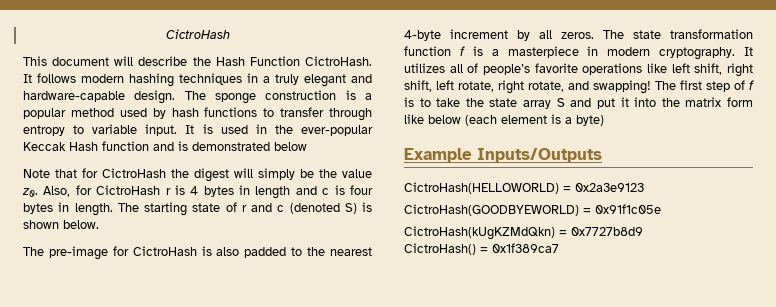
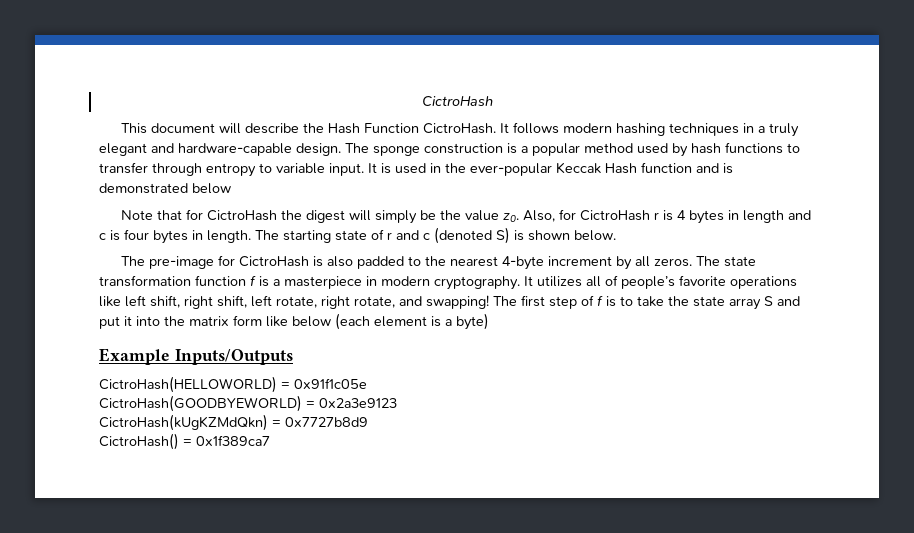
- CictroHash(HELLOWORLD) = 0x2a3e9123
+ CictroHash(HELLOWORLD) = 0x91f1c05e
- CictroHash(GOODBYEWORLD) = 0x91f1c05e
+ CictroHash(GOODBYEWORLD) = 0x2a3e9123

